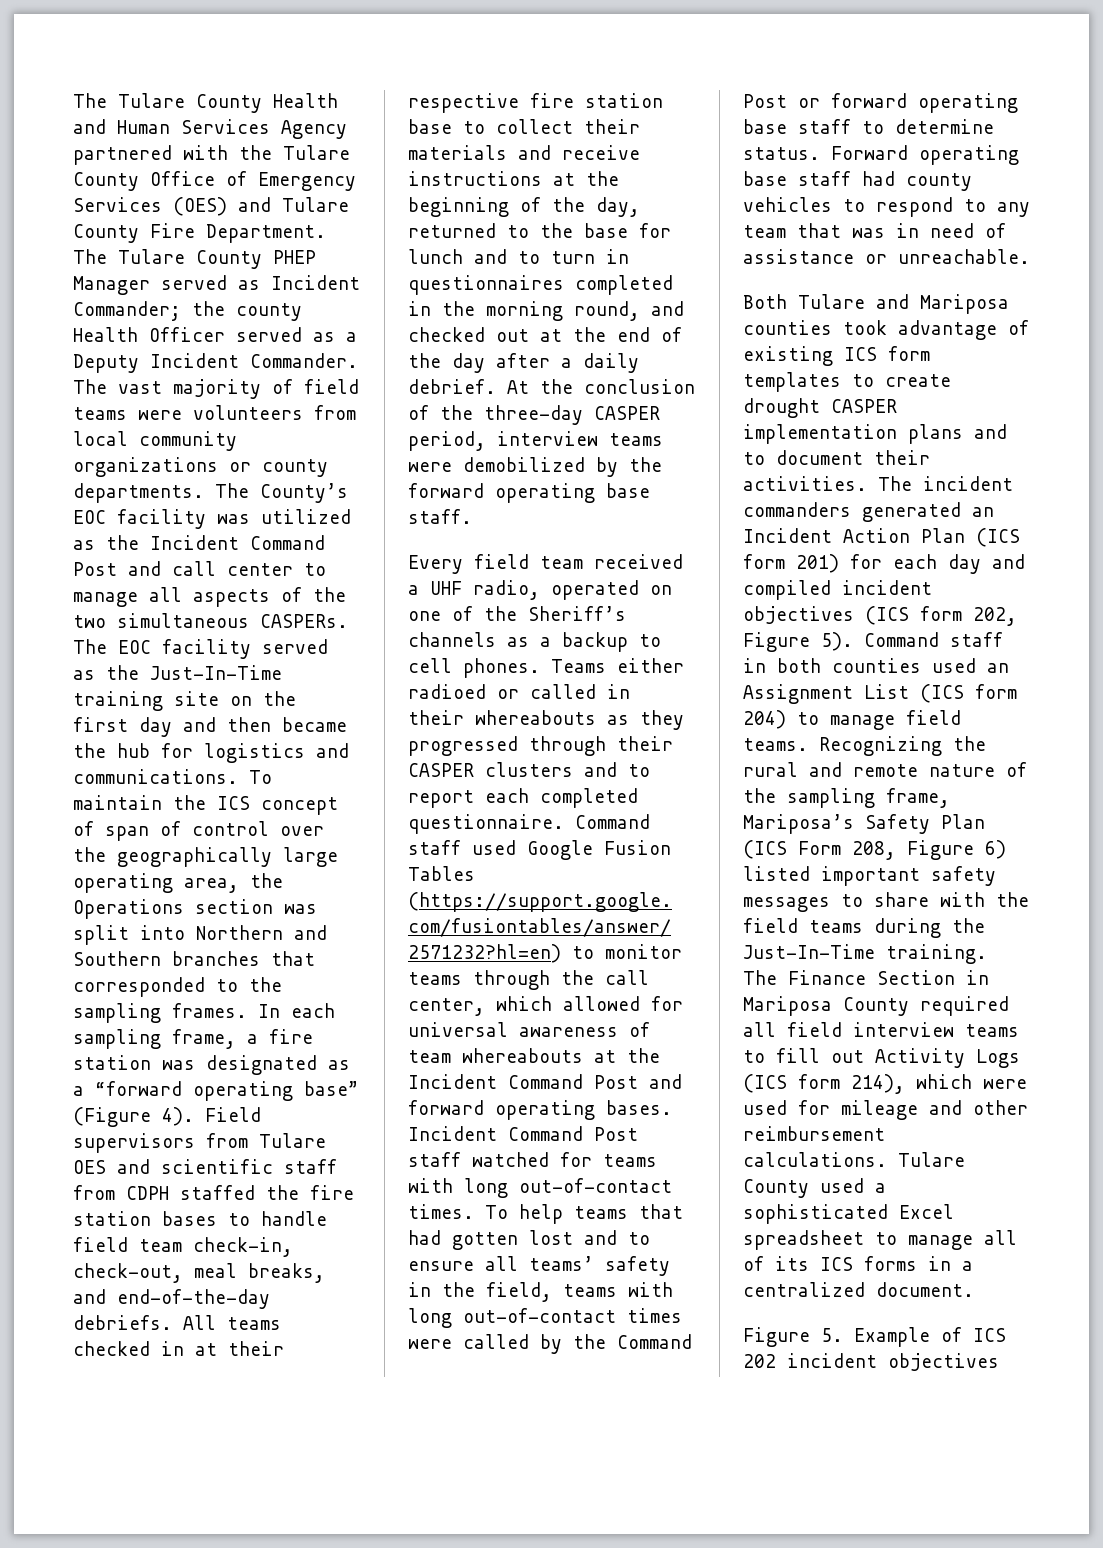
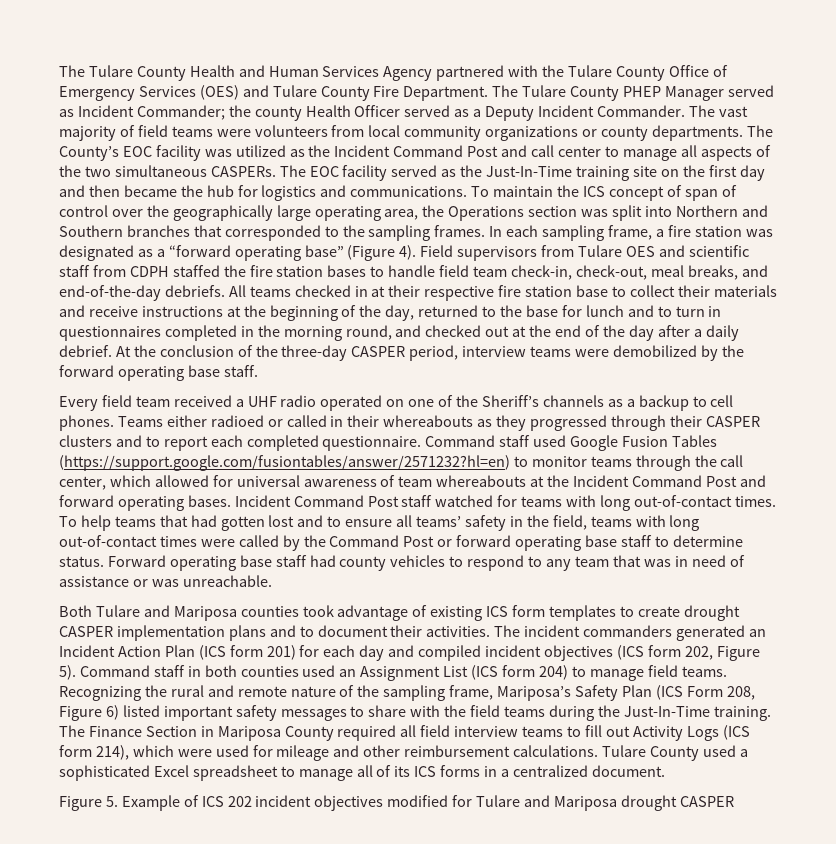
- Every field team received a UHF radio, operated on one of the Sheriff’s channels as a backup to cell phones.
+ Every field team received a UHF radio operated on one of the Sheriff’s channels as a backup to cell phones.
- Forward operating base staff had county vehicles to respond to any team that was in need of assistance or unreachable.
+ Forward operating base staff had county vehicles to respond to any team that was in need of assistance or was unreachable.
- Figure 5. Example of ICS 202 incident objectives
+ Figure 5. Example of ICS 202 incident objectives modified for Tulare and Mariposa drought CASPER

